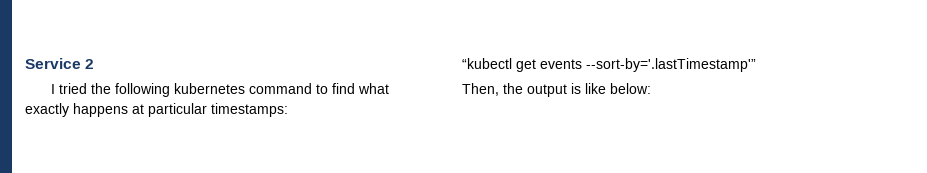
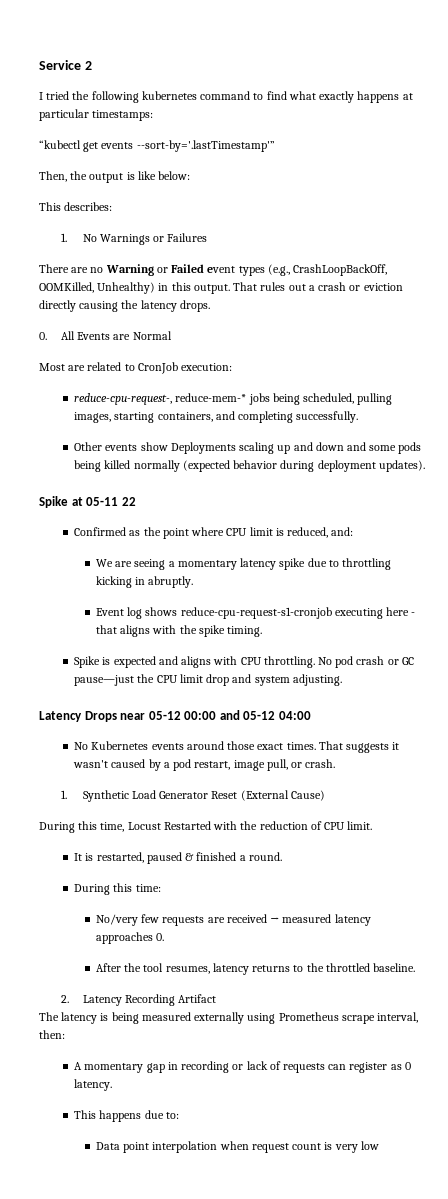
+ This describes:
+ 1. No Warnings or Failures
+ There are no Warning or Failed event types (e.g., CrashLoopBackOff, OOMKilled, Unhealthy) in this output. That rules out a crash or eviction directly causing the latency drops.
+ 0. All Events are Normal
+ Most are related to CronJob execution:
+ reduce-cpu-request-, reduce-mem-* jobs being scheduled, pulling images, starting containers, and completing successfully.
+ Other events show Deployments scaling up and down and some pods being killed normally (expected behavior during deployment updates).
+ Spike at 05-11 22
+ Confirmed as the point where CPU limit is reduced, and:
+ We are seeing a momentary latency spike due to throttling kicking in abruptly.
+ Event log shows reduce-cpu-request-s1-cronjob executing here - that aligns with the spike timing.
+ Spike is expected and aligns with CPU throttling. No pod crash or GC pause—just the CPU limit drop and system adjusting.
+ Latency Drops near 05-12 00:00 and 05-12 04:00
+ No Kubernetes events around those exact times. That suggests it wasn't caused by a pod restart, image pull, or crash.
+ 1. Synthetic Load Generator Reset (External Cause)
+ During this time, Locust Restarted with the reduction of CPU limit.
+ It is restarted, paused & finished a round.
+ During this time:
+ No/very few requests are received → measured latency approaches 0.
+ After the tool resumes, latency returns to the throttled baseline.
+ 2. Latency Recording Artifact
+ The latency is being measured externally using Prometheus scrape interval, then:
+ A momentary gap in recording or lack of requests can register as 0 latency.
+ This happens due to:
+ Data point interpolation when request count is very low

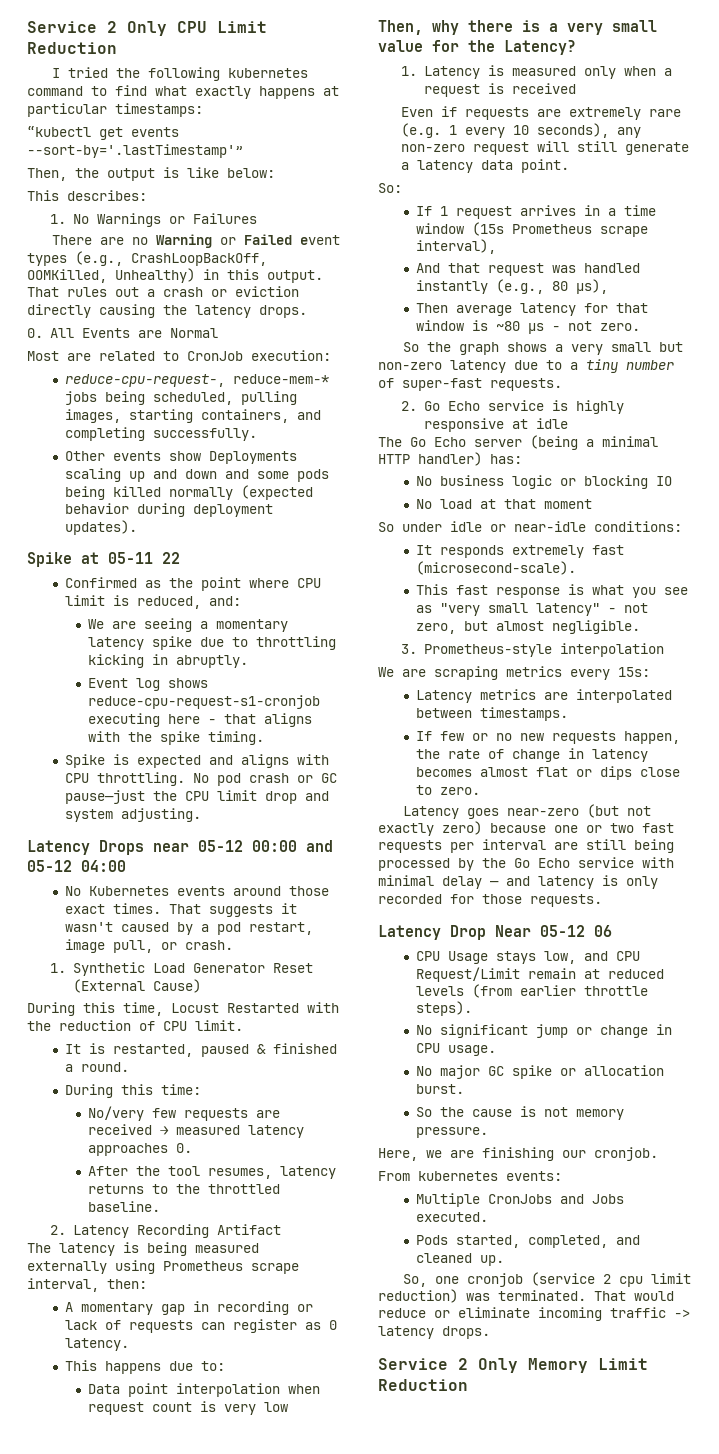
- Service 2
+ Service 2 Only CPU Limit Reduction
+ Then, why there is a very small value for the Latency?
+ 1. Latency is measured only when a request is received
+ Even if requests are extremely rare (e.g. 1 every 10 seconds), any non-zero request will still generate a latency data point.
+ So:
+ If 1 request arrives in a time window (15s Prometheus scrape interval),
+ And that request was handled instantly (e.g., 80 µs),
+ Then average latency for that window is ~80 µs - not zero.
+ So the graph shows a very small but non-zero latency due to a tiny number of super-fast requests.
+ 2. Go Echo service is highly responsive at idle
+ The Go Echo server (being a minimal HTTP handler) has:
+ No business logic or blocking IO
+ No load at that moment
+ So under idle or near-idle conditions:
+ It responds extremely fast (microsecond-scale).
+ This fast response is what you see as "very small latency" - not zero, but almost negligible.
+ 3. Prometheus-style interpolation
+ We are scraping metrics every 15s:
+ Latency metrics are interpolated between timestamps.
+ If few or no new requests happen, the rate of change in latency becomes almost flat or dips close to zero.
+ Latency goes near-zero (but not exactly zero) because one or two fast requests per interval are still being processed by the Go Echo service with minimal delay — and latency is only recorded for those requests.
+ Latency Drop Near 05-12 06
+ CPU Usage stays low, and CPU Request/Limit remain at reduced levels (from earlier throttle steps).
+ No significant jump or change in CPU usage.
+ No major GC spike or allocation burst.
+ So the cause is not memory pressure.
+ Here, we are finishing our cronjob.
+ From kubernetes events:
+ Multiple CronJobs and Jobs executed.
+ Pods started, completed, and cleaned up.
+ So, one cronjob (service 2 cpu limit reduction) was terminated. That would reduce or eliminate incoming traffic -> latency drops.
+ Service 2 Only Memory Limit Reduction

